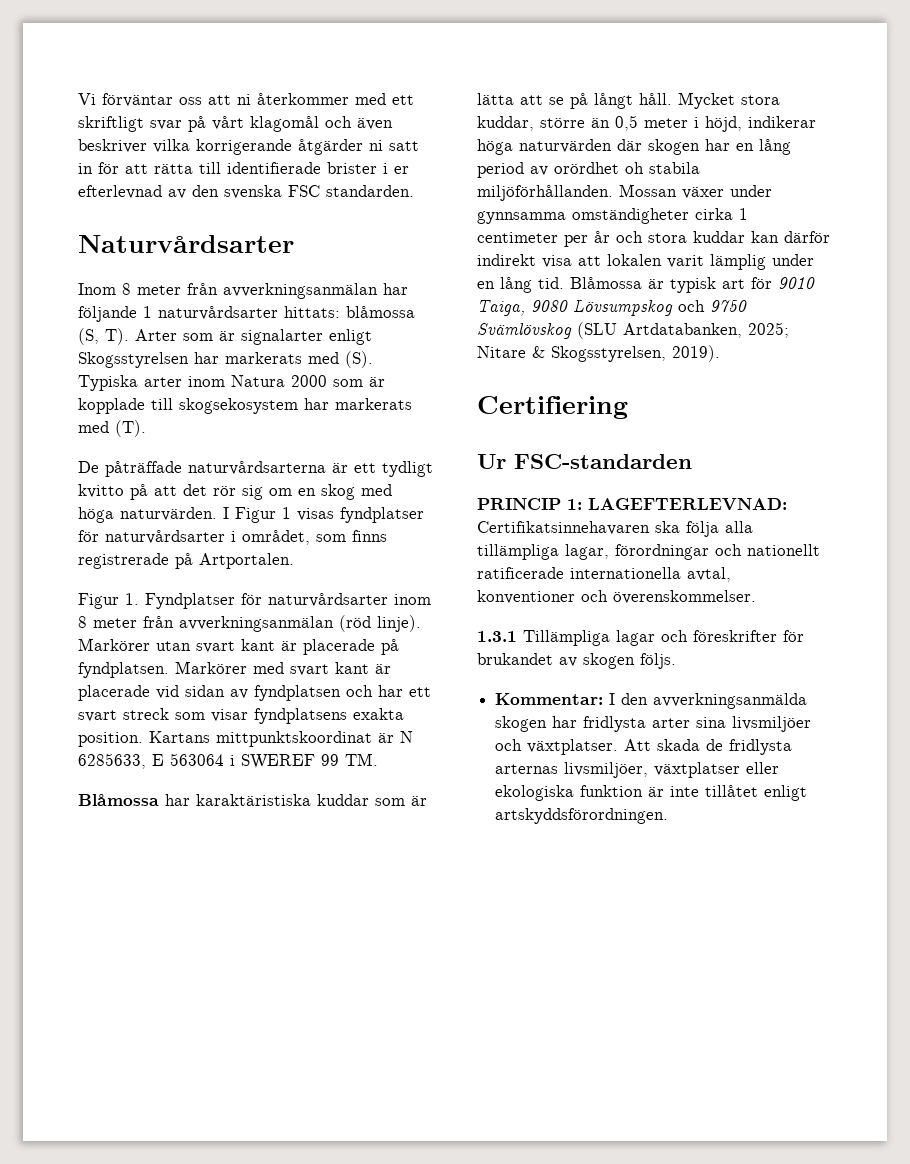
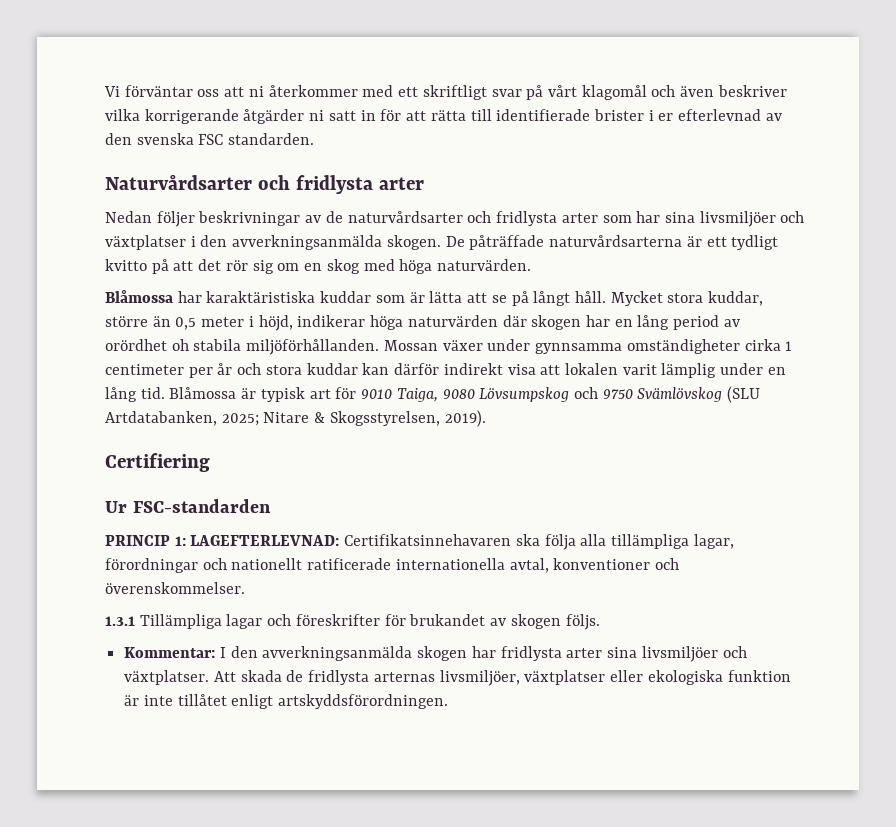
- Naturvårdsarter
- Inom 8 meter från avverkningsanmälan har följande 1 naturvårdsarter hittats: blåmossa (S, T). Arter som är signalarter enligt Skogsstyrelsen har markerats med (S). Typiska arter inom Natura 2000 som är kopplade till skogsekosystem har markerats med (T).
- De påträffade naturvårdsarterna är ett tydligt kvitto på att det rör sig om en skog med höga naturvärden. I Figur 1 visas fyndplatser för naturvårdsarter i området, som finns registrerade på Artportalen.
- Figur 1. Fyndplatser för naturvårdsarter inom 8 meter från avverkningsanmälan (röd linje). Markörer utan svart kant är placerade på fyndplatsen. Markörer med svart kant är placerade vid sidan av fyndplatsen och har ett svart streck som visar fyndplatsens exakta position. Kartans mittpunktskoordinat är N 6285633, E 563064 i SWEREF 99 TM.
+ Naturvårdsarter och fridlysta arter
+ Nedan följer beskrivningar av de naturvårdsarter och fridlysta arter som har sina livsmiljöer och växtplatser i den avverkningsanmälda skogen. De påträffade naturvårdsarterna är ett tydligt kvitto på att det rör sig om en skog med höga naturvärden.

